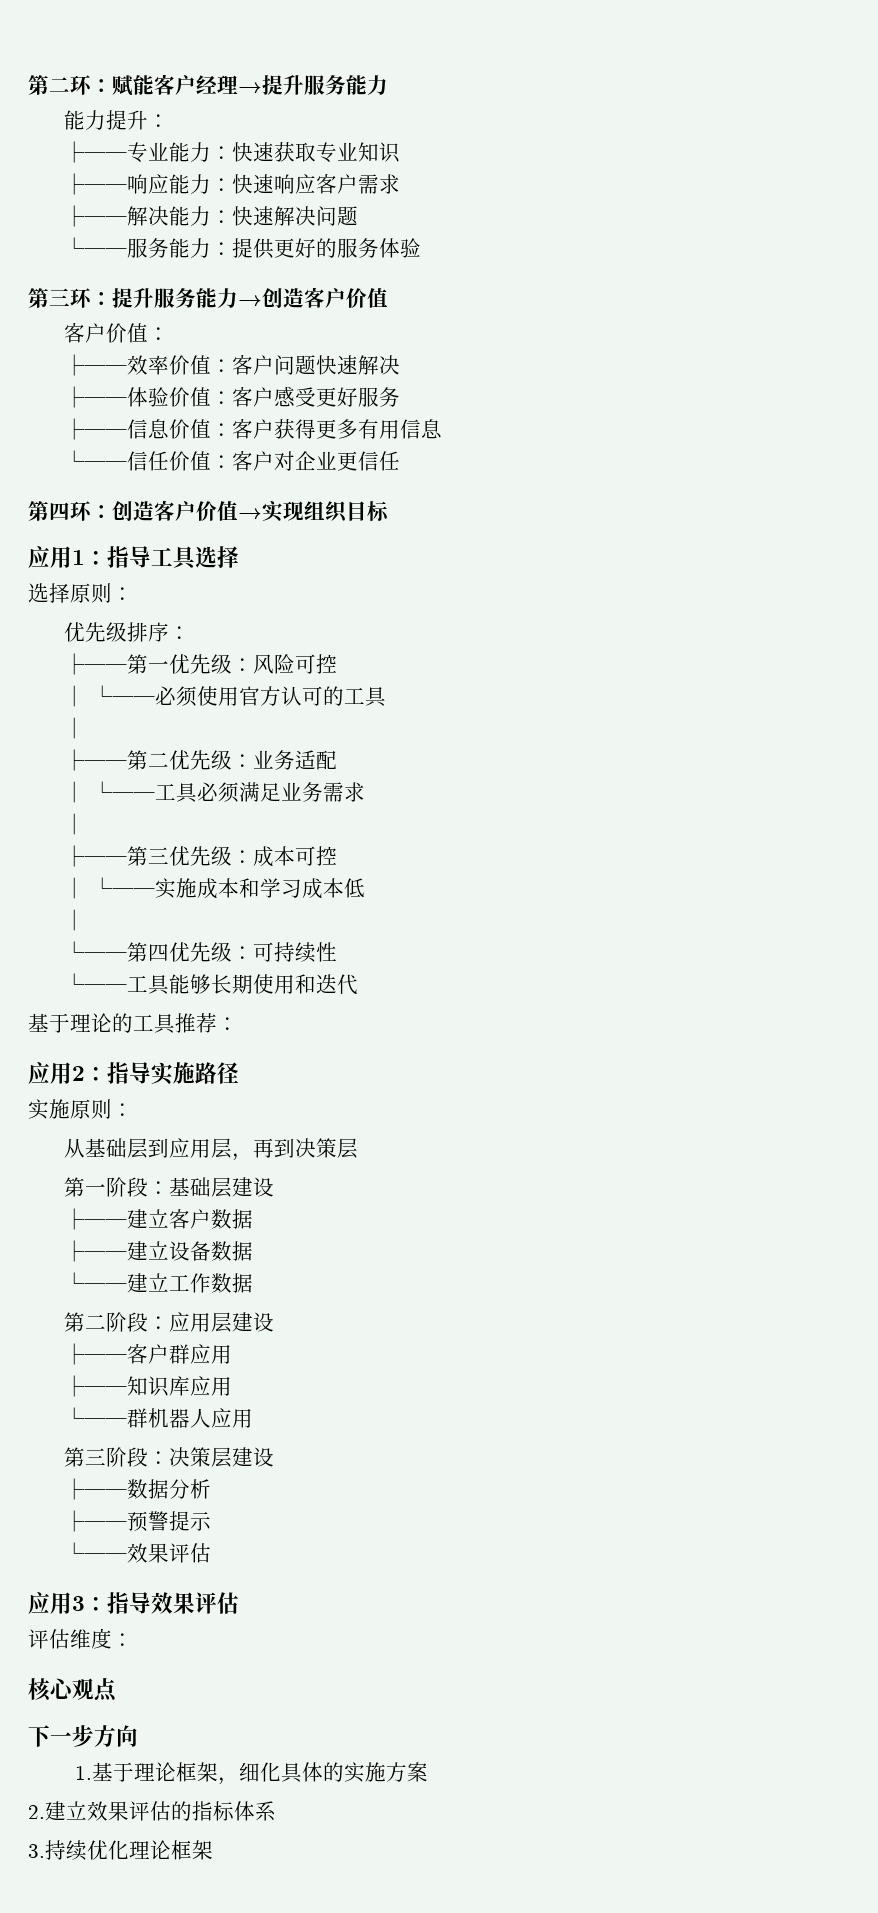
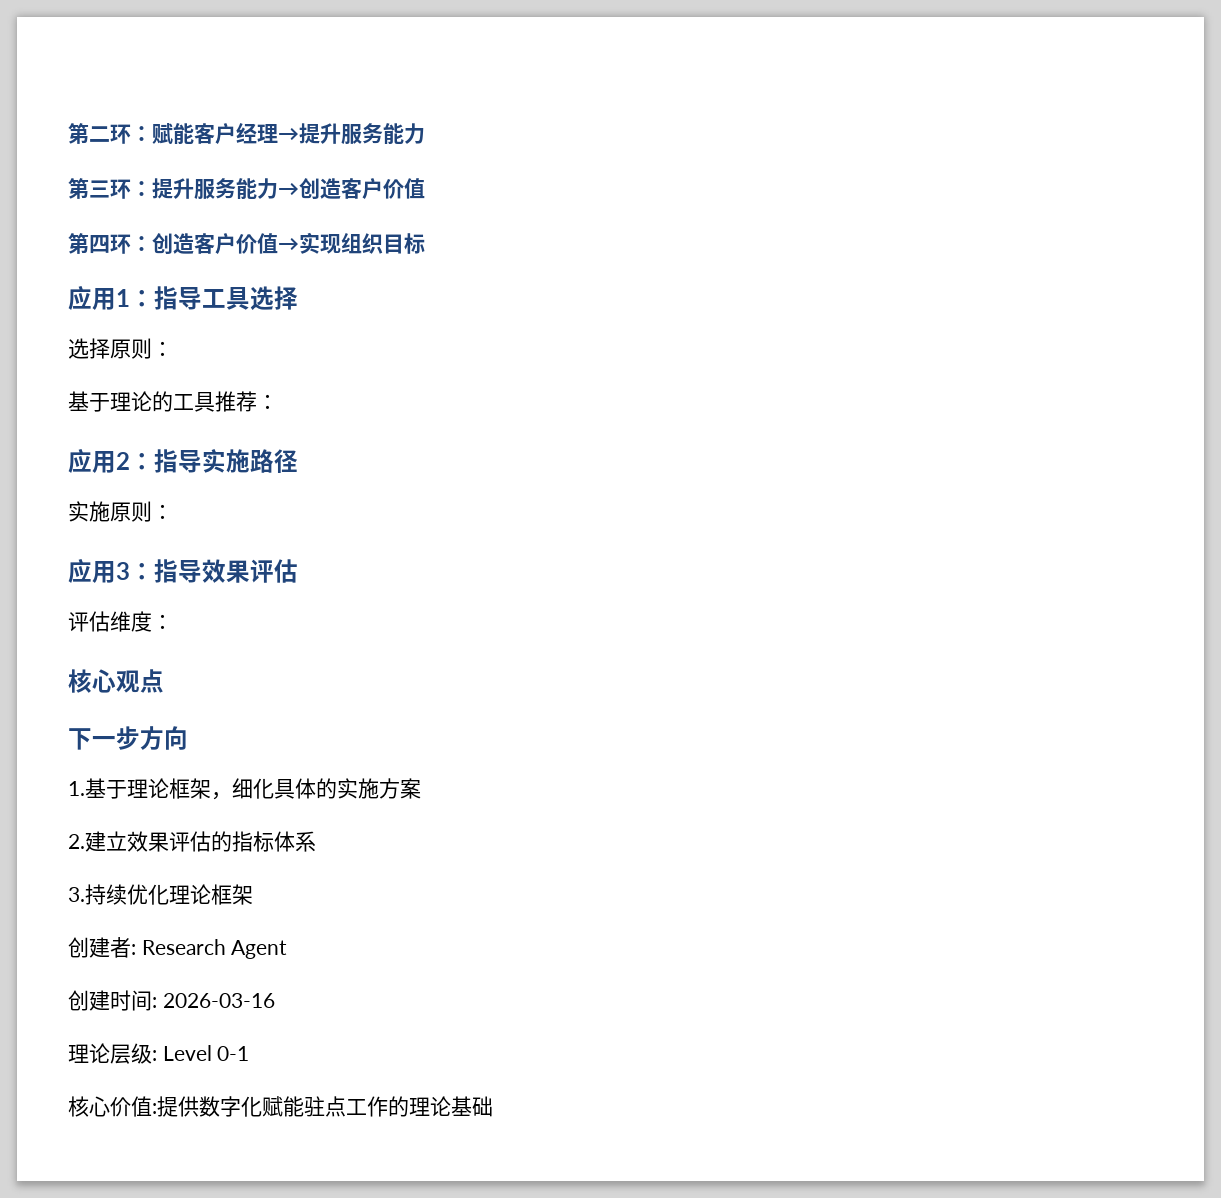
- 能力提升：
- ├──专业能力：快速获取专业知识
- ├──响应能力：快速响应客户需求
- ├──解决能力：快速解决问题
- └──服务能力：提供更好的服务体验
- 客户价值：
- ├──效率价值：客户问题快速解决
- ├──体验价值：客户感受更好服务
- ├──信息价值：客户获得更多有用信息
- └──信任价值：客户对企业更信任
- 优先级排序：
- ├──第一优先级：风险可控
- │ └──必须使用官方认可的工具
- │
- ├──第二优先级：业务适配
- │ └──工具必须满足业务需求
- │
- ├──第三优先级：成本可控
- │ └──实施成本和学习成本低
- │
- └──第四优先级：可持续性
- └──工具能够长期使用和迭代
- 从基础层到应用层，再到决策层
- 第一阶段：基础层建设
- ├──建立客户数据
- ├──建立设备数据
- └──建立工作数据
- 第二阶段：应用层建设
- ├──客户群应用
- ├──知识库应用
- └──群机器人应用
- 第三阶段：决策层建设
- ├──数据分析
- ├──预警提示
- └──效果评估
+ 创建者: Research Agent
+ 创建时间: 2026-03-16
+ 理论层级: Level 0-1
+ 核心价值:提供数字化赋能驻点工作的理论基础

